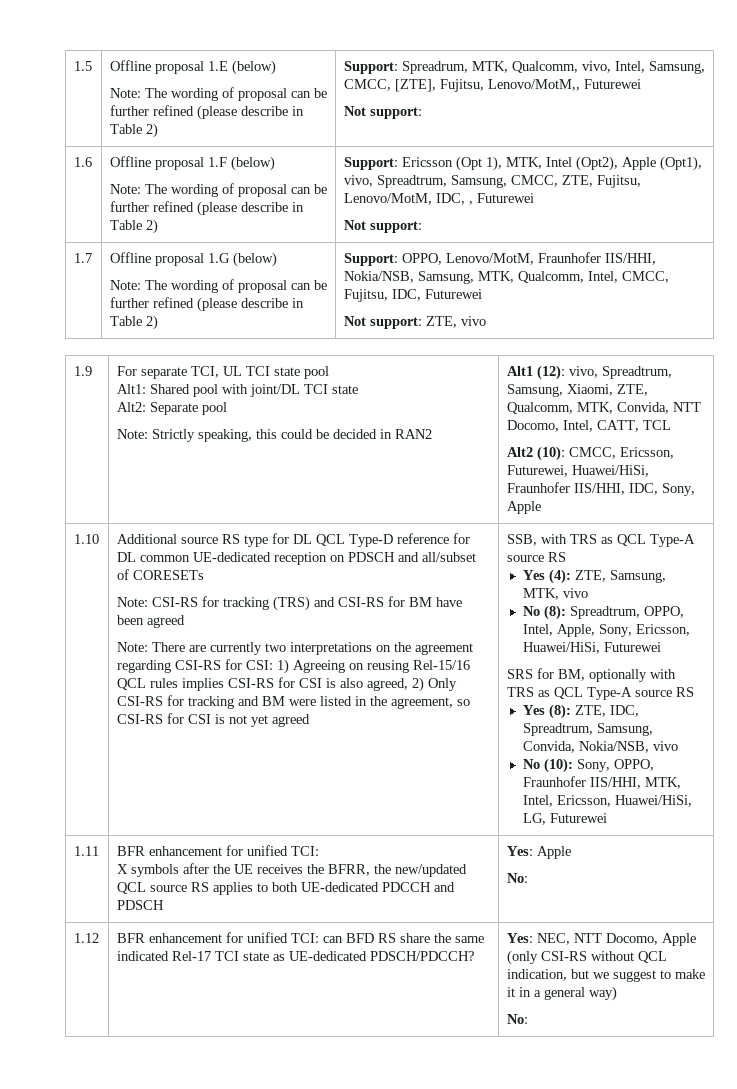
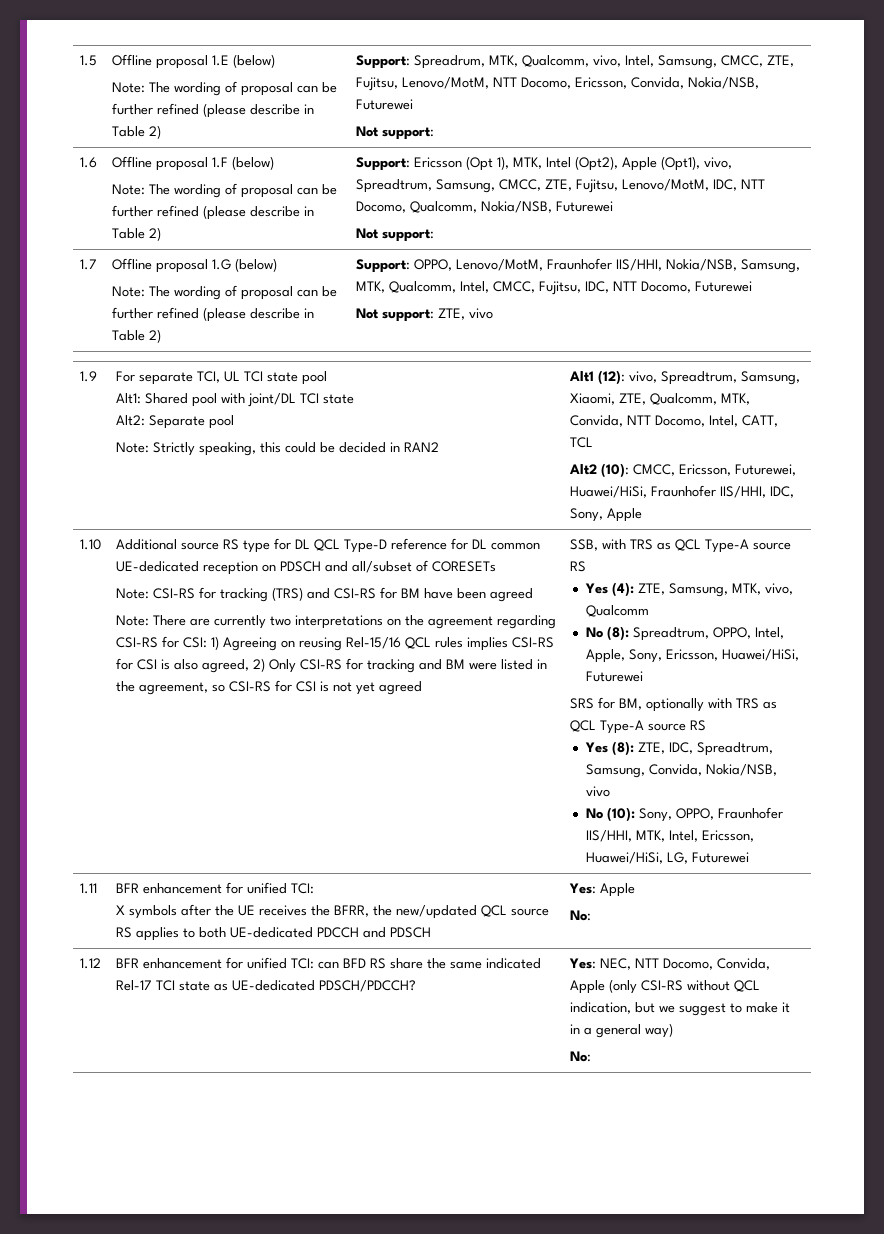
  1.5 | Offline proposal 1.E (below)
- Note: The wording of proposal can be further refined (please describe in Table 2) | Support: Spreadrum, MTK, Qualcomm, vivo, Intel, Samsung, CMCC, [ZTE], Fujitsu, Lenovo/MotM,, Futurewei
+ Note: The wording of proposal can be further refined (please describe in Table 2) | Support: Spreadrum, MTK, Qualcomm, vivo, Intel, Samsung, CMCC, ZTE, Fujitsu, Lenovo/MotM, NTT Docomo, Ericsson, Convida, Nokia/NSB, Futurewei
- Support: Ericsson (Opt 1), MTK, Intel (Opt2), Apple (Opt1), vivo, Spreadtrum, Samsung, CMCC, ZTE, Fujitsu, Lenovo/MotM, IDC, , Futurewei
+ Support: Ericsson (Opt 1), MTK, Intel (Opt2), Apple (Opt1), vivo, Spreadtrum, Samsung, CMCC, ZTE, Fujitsu, Lenovo/MotM, IDC, NTT Docomo, Qualcomm, Nokia/NSB, Futurewei
  1.7 | Offline proposal 1.G (below)
- Note: The wording of proposal can be further refined (please describe in Table 2) | Support: OPPO, Lenovo/MotM, Fraunhofer IIS/HHI, Nokia/NSB, Samsung, MTK, Qualcomm, Intel, CMCC, Fujitsu, IDC, Futurewei
+ Note: The wording of proposal can be further refined (please describe in Table 2) | Support: OPPO, Lenovo/MotM, Fraunhofer IIS/HHI, Nokia/NSB, Samsung, MTK, Qualcomm, Intel, CMCC, Fujitsu, IDC, NTT Docomo, Futurewei
- Yes (4): ZTE, Samsung, MTK, vivo
+ Yes (4): ZTE, Samsung, MTK, vivo, Qualcomm
- Yes: NEC, NTT Docomo, Apple (only CSI-RS without QCL indication, but we suggest to make it in a general way)
+ Yes: NEC, NTT Docomo, Convida, Apple (only CSI-RS without QCL indication, but we suggest to make it in a general way)

